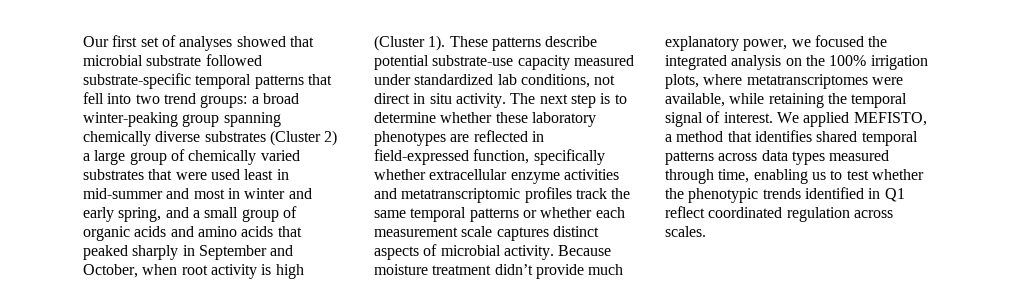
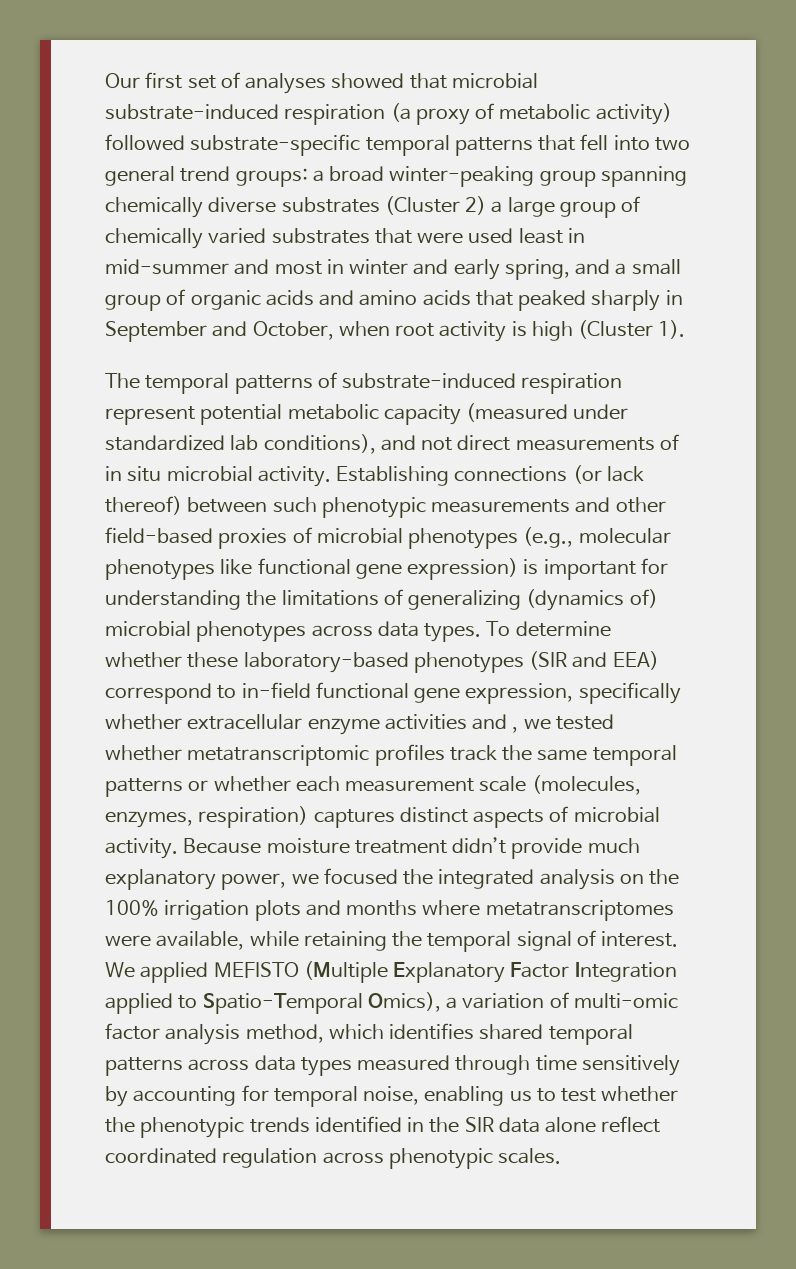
- Our first set of analyses showed that microbial substrate followed substrate-specific temporal patterns that fell into two trend groups:
+ Our first set of analyses showed that microbial substrate-induced respiration (a proxy of metabolic activity) followed substrate-specific temporal patterns that fell into two general trend groups:
- a broad winter-peaking group spanning chemically diverse substrates (Cluster 2) a large group of chemically varied substrates that were used least in mid-summer and most in winter and early spring, and a small group of organic acids and amino acids that peaked sharply in September and October, when root activity is high (Cluster 1). These patterns describe potential substrate-use capacity measured under standardized lab conditions, not direct in situ activity. The next step is to determine whether these laboratory phenotypes are reflected in field-expressed function, specifically whether extracellular enzyme activities and metatranscriptomic profiles track the same temporal patterns or whether each measurement scale captures distinct aspects of microbial activity.
+ a broad winter-peaking group spanning chemically diverse substrates (Cluster 2) a large group of chemically varied substrates that were used least in mid-summer and most in winter and early spring, and a small group of organic acids and amino acids that peaked sharply in September and October, when root activity is high (Cluster 1).
+ The temporal patterns of substrate-induced respiration represent potential metabolic capacity (measured under standardized lab conditions), and not direct measurements of in situ microbial activity. Establishing connections (or lack thereof) between such phenotypic measurements and other field-based proxies of microbial phenotypes (e.g., molecular phenotypes like functional gene expression) is important for understanding the limitations of generalizing (dynamics of) microbial phenotypes across data types. To determine whether these laboratory-based phenotypes (SIR and EEA) correspond to in-field functional gene expression, specifically whether extracellular enzyme activities and , we tested whether metatranscriptomic profiles track the same temporal patterns or whether each measurement scale (molecules, enzymes, respiration) captures distinct aspects of microbial activity.
- Because moisture treatment didn’t provide much explanatory power, we focused the integrated analysis on the 100% irrigation plots, where metatranscriptomes were available, while retaining the temporal signal of interest.
+ Because moisture treatment didn’t provide much explanatory power, we focused the integrated analysis on the 100% irrigation plots and months where metatranscriptomes were available, while retaining the temporal signal of interest.
- We applied MEFISTO, a method that identifies shared temporal patterns across data types measured through time, enabling us to test whether the phenotypic trends identified in Q1 reflect coordinated regulation across scales.
+ We applied MEFISTO (Multiple Explanatory Factor Integration applied to Spatio-Temporal Omics), a variation of multi-omic factor analysis method, which identifies shared temporal patterns across data types measured through time sensitively by accounting for temporal noise, enabling us to test whether the phenotypic trends identified in the SIR data alone reflect coordinated regulation across phenotypic scales.

